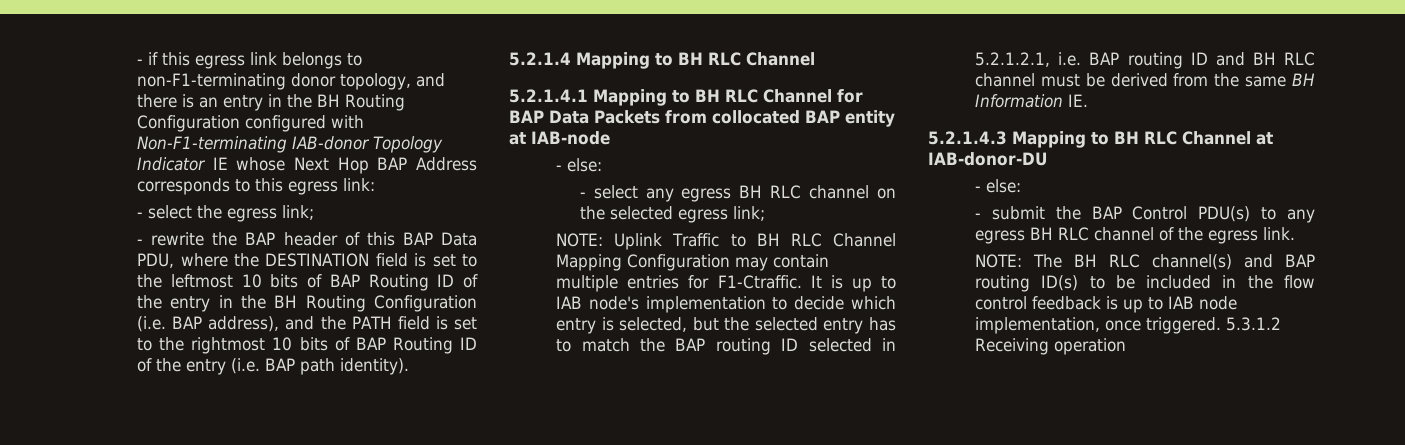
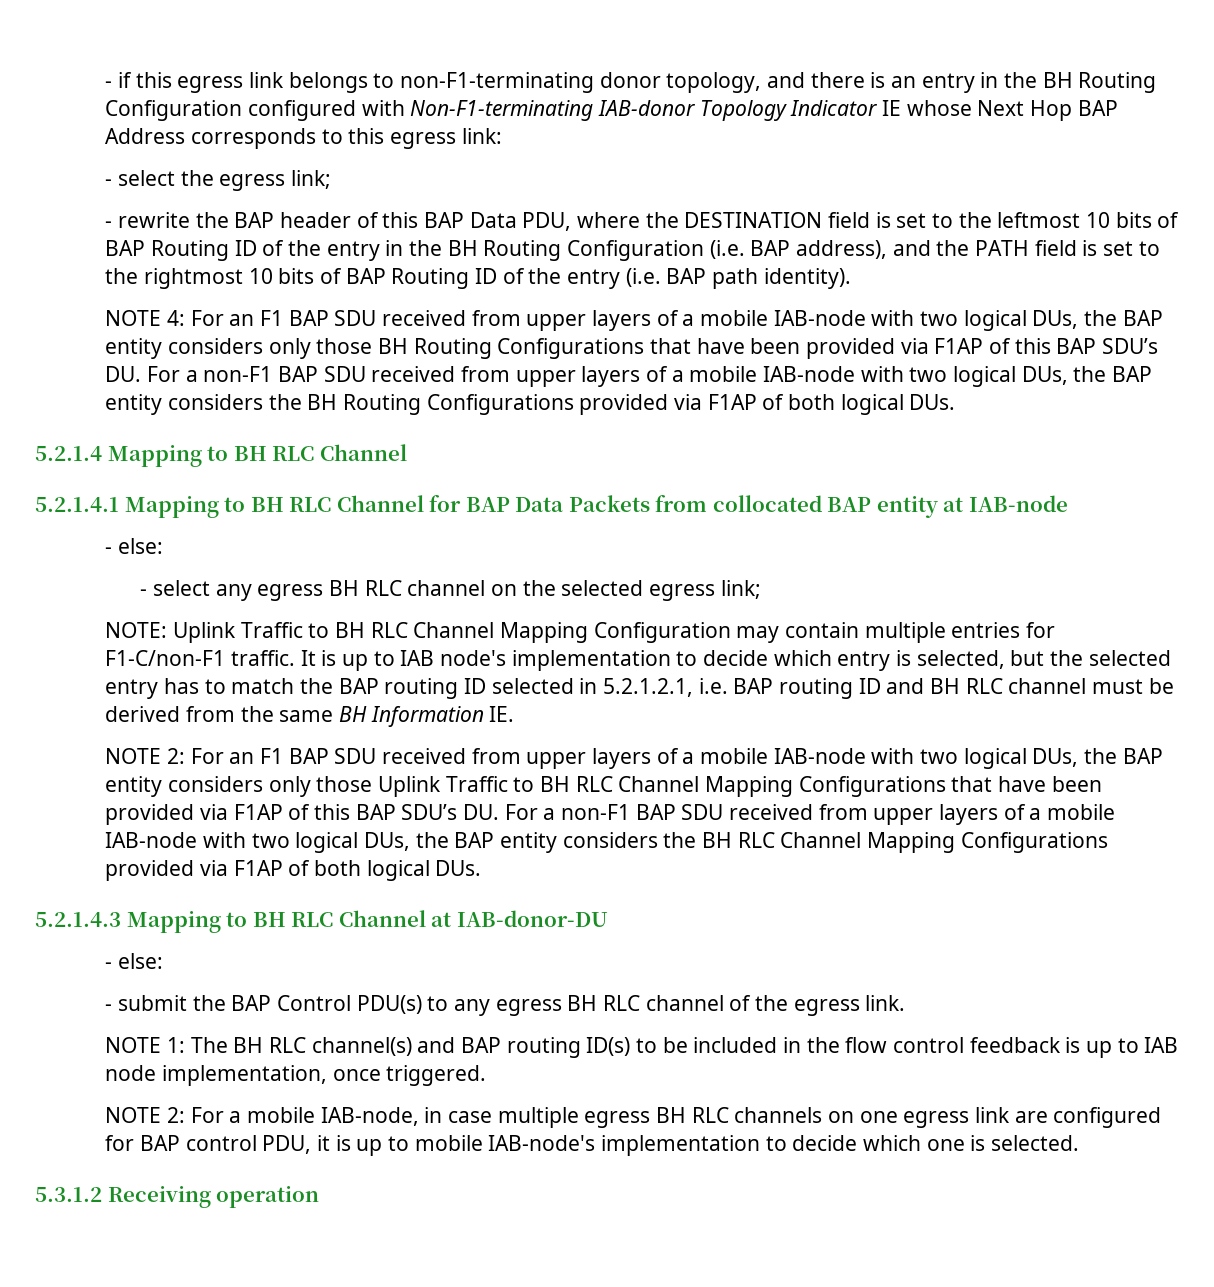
+ NOTE 4: For an F1 BAP SDU received from upper layers of a mobile IAB-node with two logical DUs, the BAP entity considers only those BH Routing Configurations that have been provided via F1AP of this BAP SDU’s DU. For a non-F1 BAP SDU received from upper layers of a mobile IAB-node with two logical DUs, the BAP entity considers the BH Routing Configurations provided via F1AP of both logical DUs.
- NOTE: Uplink Traffic to BH RLC Channel Mapping Configuration may contain multiple entries for F1-Ctraffic.
+ NOTE: Uplink Traffic to BH RLC Channel Mapping Configuration may contain multiple entries for F1-C/non-F1 traffic.
+ NOTE 2: For an F1 BAP SDU received from upper layers of a mobile IAB-node with two logical DUs, the BAP entity considers only those Uplink Traffic to BH RLC Channel Mapping Configurations that have been provided via F1AP of this BAP SDU’s DU. For a non-F1 BAP SDU received from upper layers of a mobile IAB-node with two logical DUs, the BAP entity considers the BH RLC Channel Mapping Configurations provided via F1AP of both logical DUs.
- NOTE: The BH RLC channel(s) and BAP routing ID(s) to be included in the flow control feedback is up to IAB node implementation, once triggered. 5.3.1.2 Receiving operation
+ NOTE 1: The BH RLC channel(s) and BAP routing ID(s) to be included in the flow control feedback is up to IAB node implementation, once triggered.
+ NOTE 2: For a mobile IAB-node, in case multiple egress BH RLC channels on one egress link are configured for BAP control PDU, it is up to mobile IAB-node's implementation to decide which one is selected.
+ 5.3.1.2 Receiving operation

